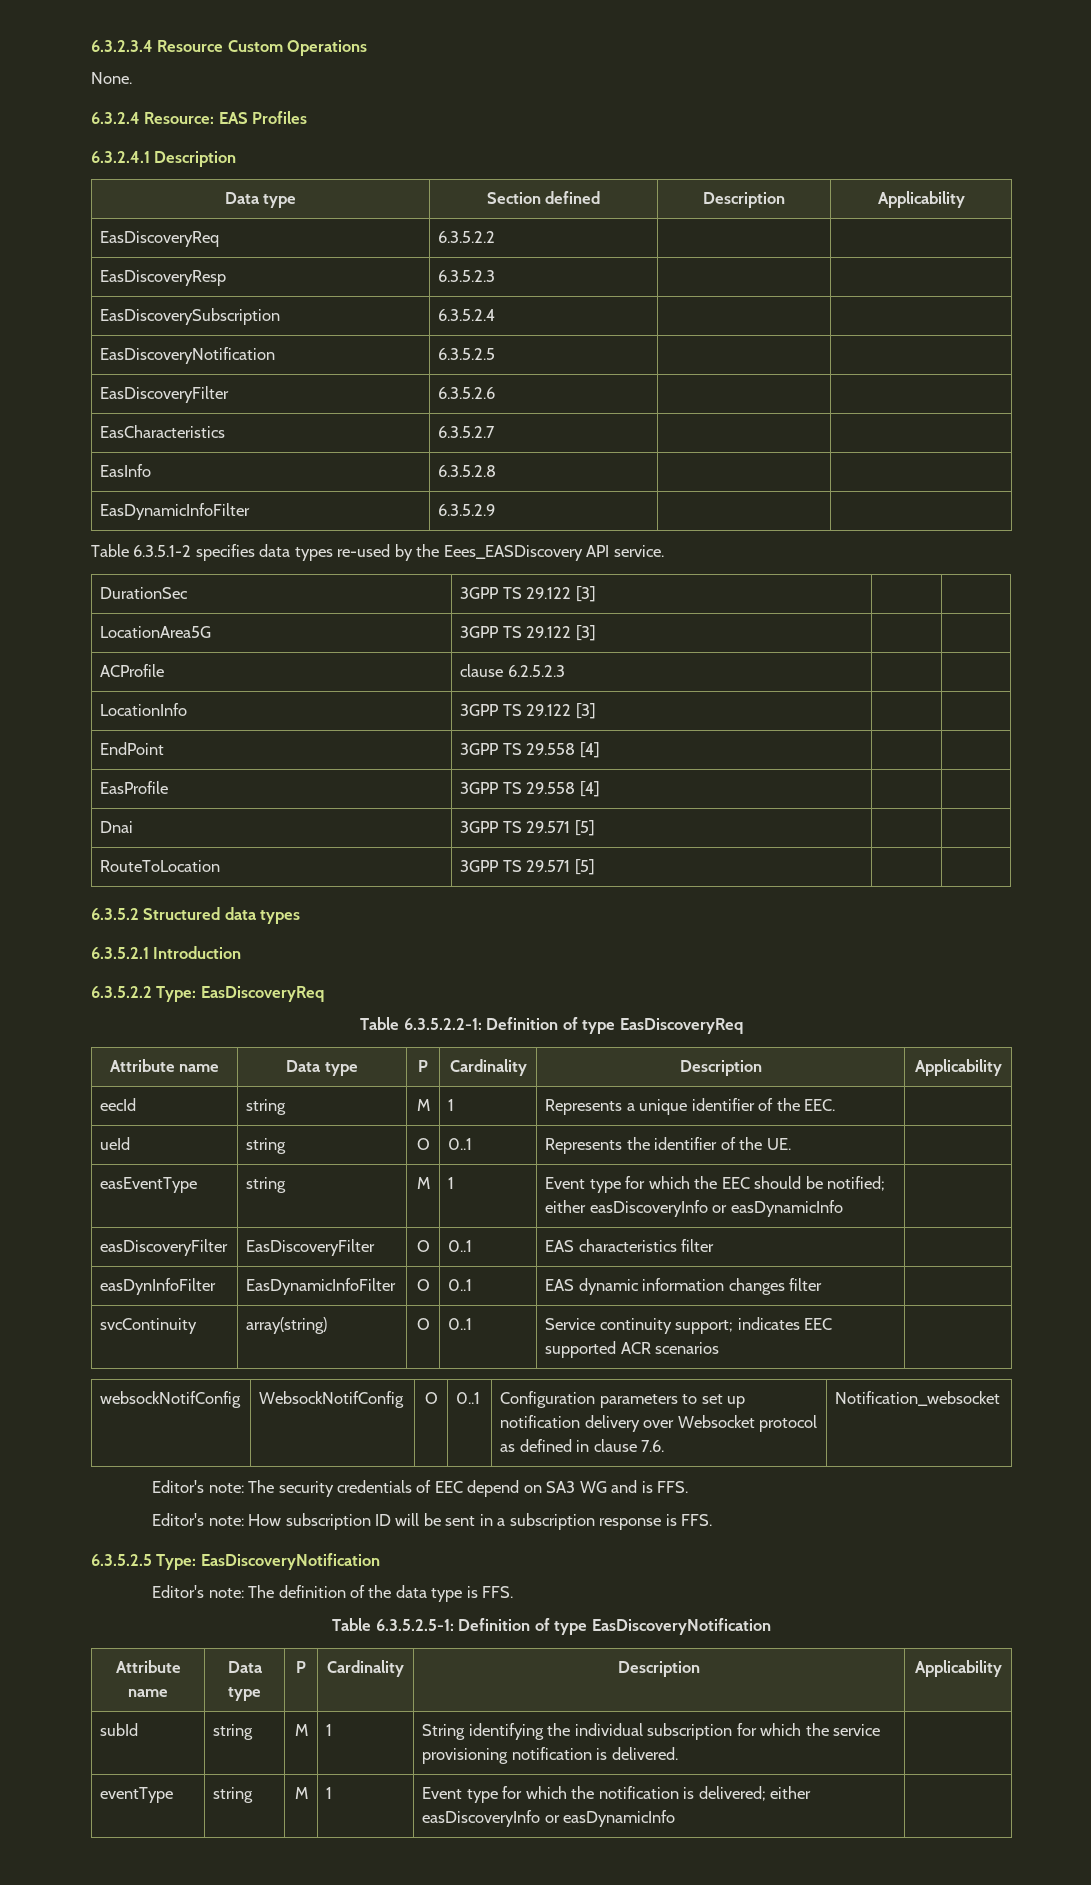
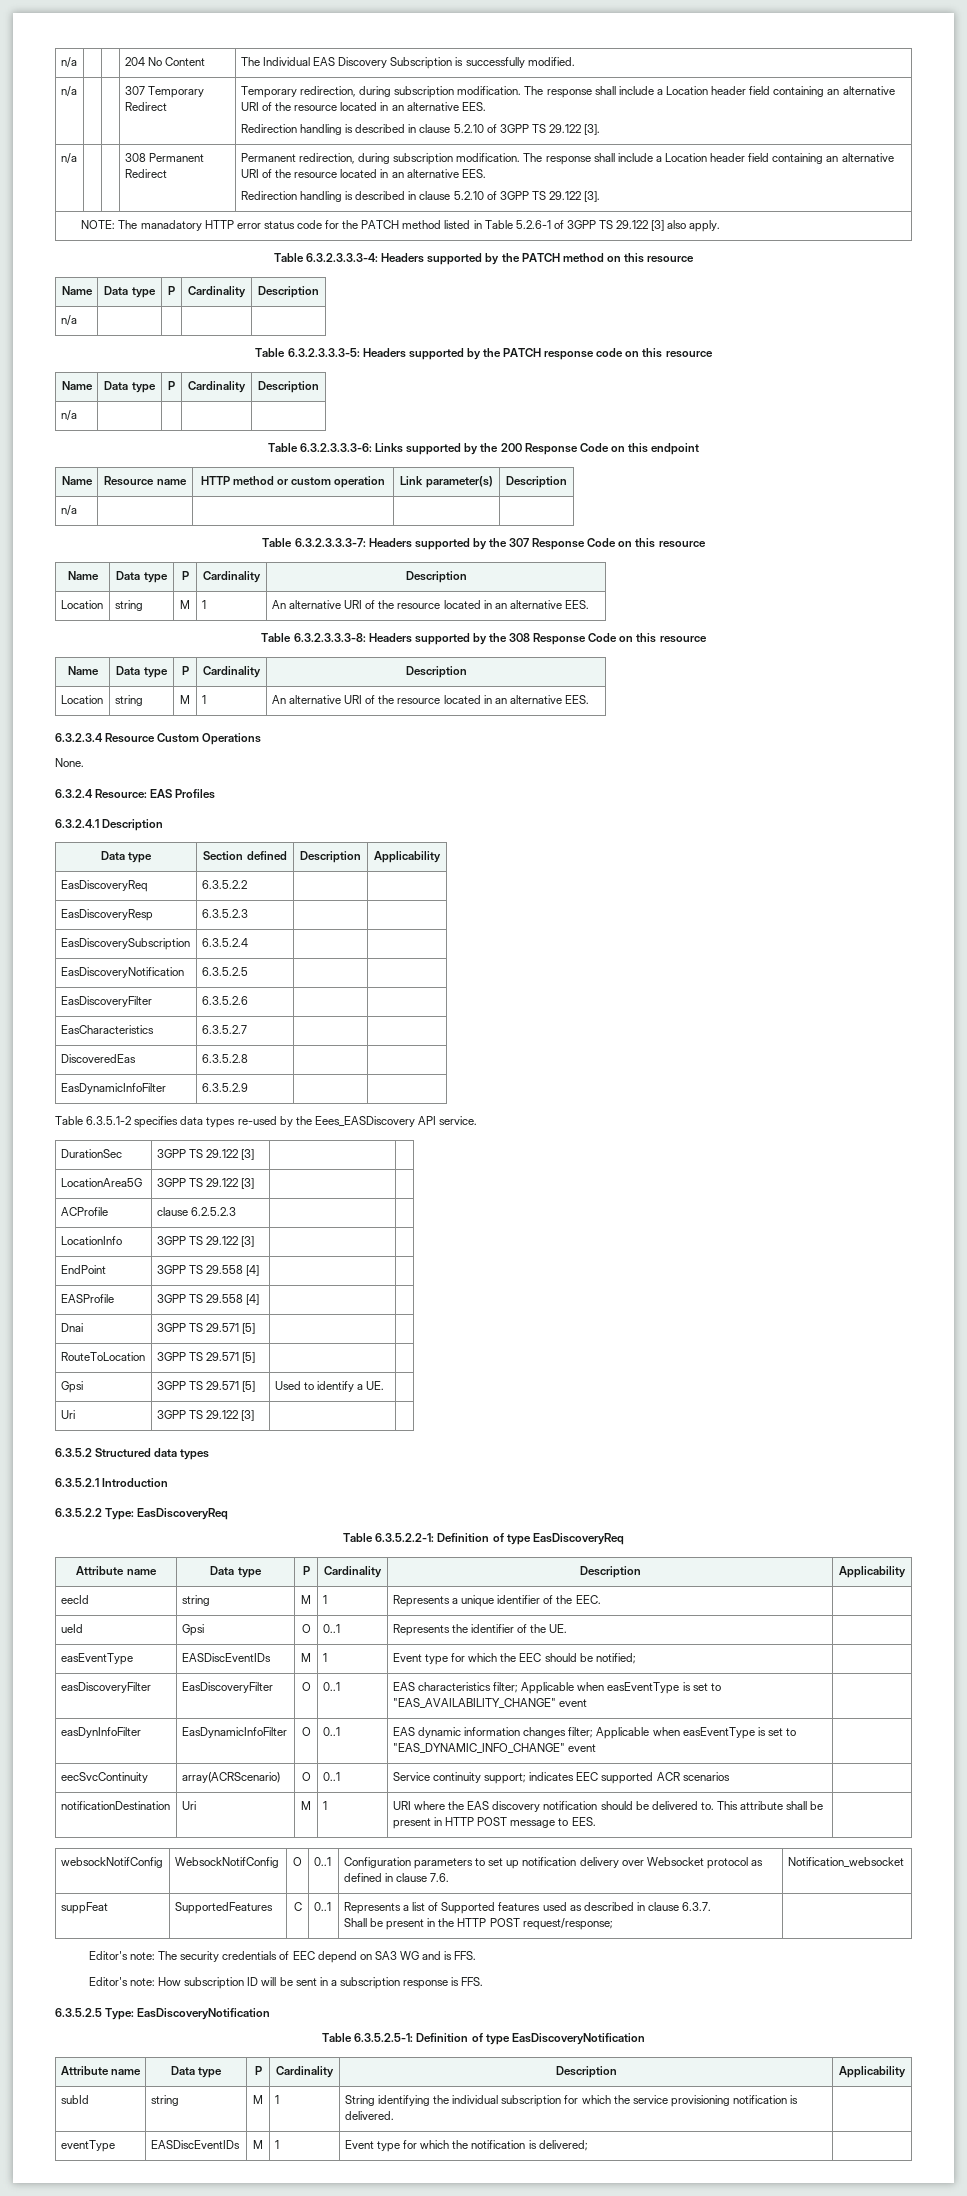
+ n/a | | | 204 No Content | The Individual EAS Discovery Subscription is successfully modified.
+ n/a | | | 307 Temporary Redirect | Temporary redirection, during subscription modification. The response shall include a Location header field containing an alternative URI of the resource located in an alternative EES.
+ Redirection handling is described in clause 5.2.10 of 3GPP TS 29.122 [3].
+ n/a | | | 308 Permanent Redirect | Permanent redirection, during subscription modification. The response shall include a Location header field containing an alternative URI of the resource located in an alternative EES.
+ Redirection handling is described in clause 5.2.10 of 3GPP TS 29.122 [3].
+ NOTE: The manadatory HTTP error status code for the PATCH method listed in Table 5.2.6-1 of 3GPP TS 29.122 [3] also apply.
+ Table 6.3.2.3.3.3-4: Headers supported by the PATCH method on this resource
+ Name | Data type | P | Cardinality | Description
+ n/a | | | |
+ Table 6.3.2.3.3.3-5: Headers supported by the PATCH response code on this resource
+ Name | Data type | P | Cardinality | Description
+ n/a | | | |
+ Table 6.3.2.3.3.3-6: Links supported by the 200 Response Code on this endpoint
+ Name | Resource name | HTTP method or custom operation | Link parameter(s) | Description
+ n/a | | | |
+ Table 6.3.2.3.3.3-7: Headers supported by the 307 Response Code on this resource
+ Name | Data type | P | Cardinality | Description
+ Location | string | M | 1 | An alternative URI of the resource located in an alternative EES.
+ Table 6.3.2.3.3.3-8: Headers supported by the 308 Response Code on this resource
+ Name | Data type | P | Cardinality | Description
+ Location | string | M | 1 | An alternative URI of the resource located in an alternative EES.
- EasInfo | 6.3.5.2.8 | |
+ DiscoveredEas | 6.3.5.2.8 | |
- EasProfile | 3GPP TS 29.558 [4] | |
+ EASProfile | 3GPP TS 29.558 [4] | |
+ Gpsi | 3GPP TS 29.571 [5] | Used to identify a UE. |
+ Uri | 3GPP TS 29.122 [3] | |
- ueId | string | O | 0..1 | Represents the identifier of the UE. |
+ ueId | Gpsi | O | 0..1 | Represents the identifier of the UE. |
- easEventType | string | M | 1 | Event type for which the EEC should be notified; either easDiscoveryInfo or easDynamicInfo |
+ easEventType | EASDiscEventIDs | M | 1 | Event type for which the EEC should be notified; |
- easDiscoveryFilter | EasDiscoveryFilter | O | 0..1 | EAS characteristics filter |
+ easDiscoveryFilter | EasDiscoveryFilter | O | 0..1 | EAS characteristics filter; Applicable when easEventType is set to "EAS_AVAILABILITY_CHANGE" event |
- easDynInfoFilter | EasDynamicInfoFilter | O | 0..1 | EAS dynamic information changes filter |
- svcContinuity | array(string) | O | 0..1 | Service continuity support; indicates EEC supported ACR scenarios |
+ easDynInfoFilter | EasDynamicInfoFilter | O | 0..1 | EAS dynamic information changes filter; Applicable when easEventType is set to "EAS_DYNAMIC_INFO_CHANGE" event |
+ eecSvcContinuity | array(ACRScenario) | O | 0..1 | Service continuity support; indicates EEC supported ACR scenarios |
+ notificationDestination | Uri | M | 1 | URI where the EAS discovery notification should be delivered to. This attribute shall be present in HTTP POST message to EES. |
+ suppFeat | SupportedFeatures | C | 0..1 | Represents a list of Supported features used as described in clause 6.3.7.
+ Shall be present in the HTTP POST request/response; |
- Editor's note: The definition of the data type is FFS.
- eventType | string | M | 1 | Event type for which the notification is delivered; either easDiscoveryInfo or easDynamicInfo |
+ eventType | EASDiscEventIDs | M | 1 | Event type for which the notification is delivered; |

